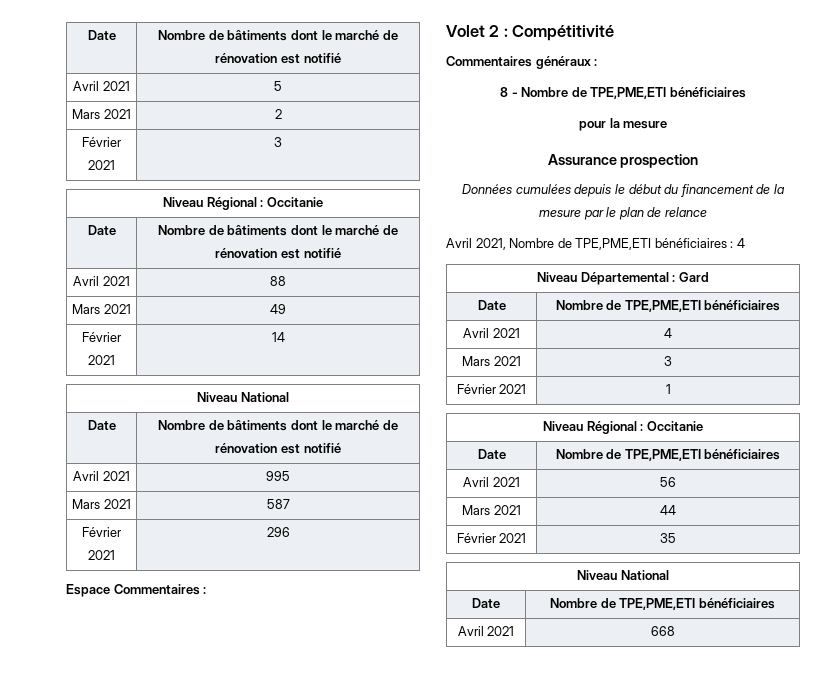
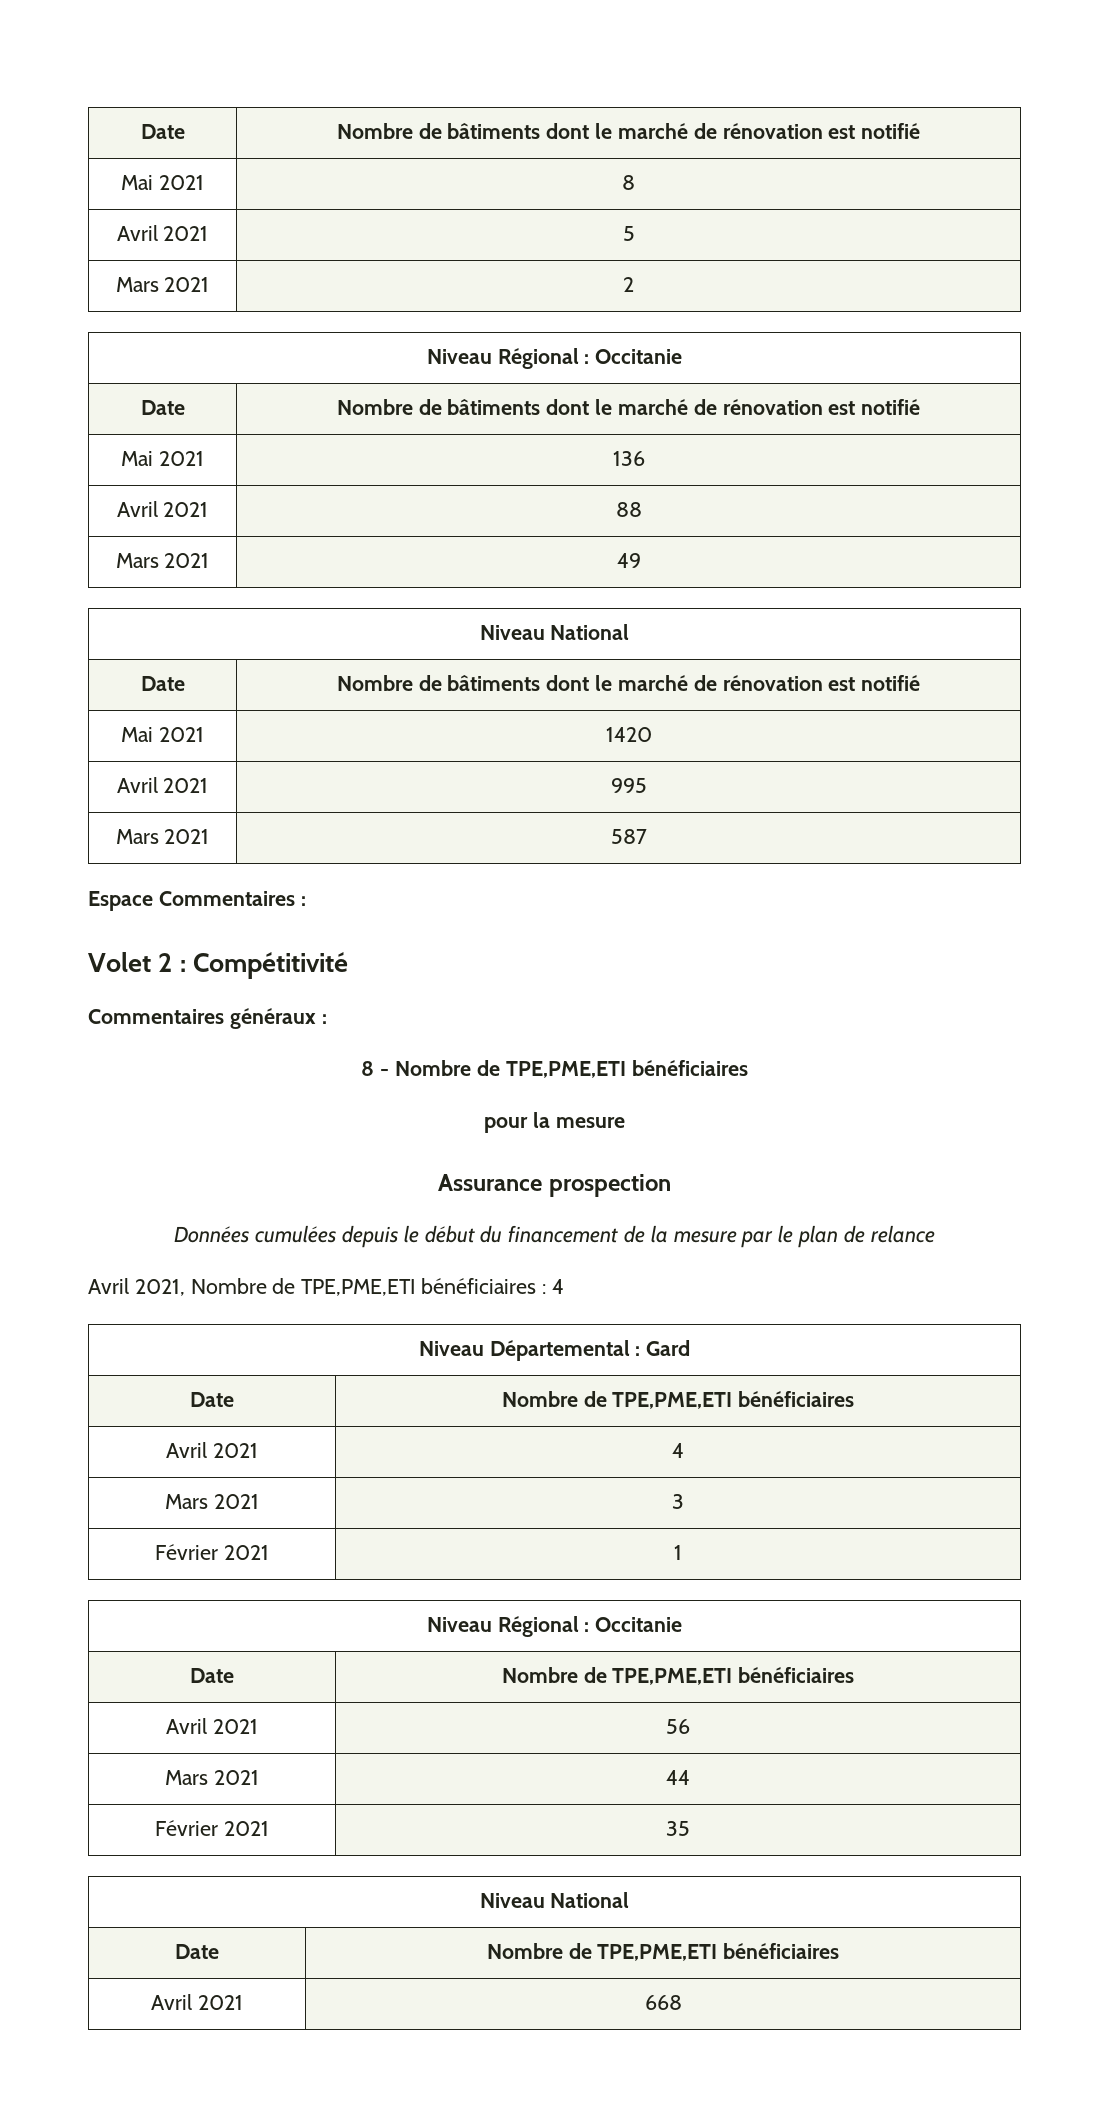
+ Mai 2021 | 8
- Février 2021 | 3
+ Mai 2021 | 136
- Février 2021 | 14
+ Mai 2021 | 1420
- Février 2021 | 296

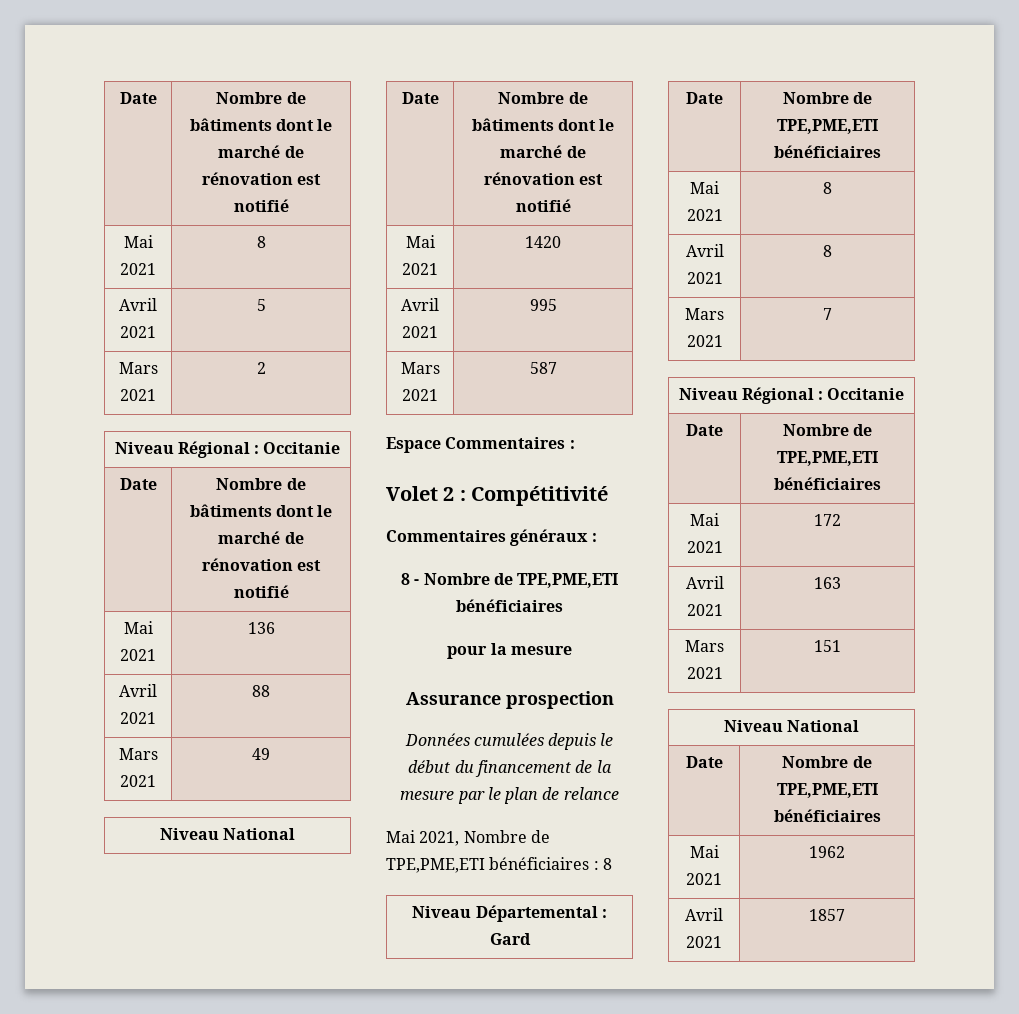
- Avril 2021, Nombre de TPE,PME,ETI bénéficiaires : 4
+ Mai 2021, Nombre de TPE,PME,ETI bénéficiaires : 8
  Niveau Départemental : Gard
  Date | Nombre de TPE,PME,ETI bénéficiaires
- Avril 2021 | 4
- Mars 2021 | 3
- Février 2021 | 1
+ Mai 2021 | 8
+ Avril 2021 | 8
+ Mars 2021 | 7
- Avril 2021 | 56
- Mars 2021 | 44
- Février 2021 | 35
+ Mai 2021 | 172
+ Avril 2021 | 163
+ Mars 2021 | 151
- Avril 2021 | 668
+ Mai 2021 | 1962
+ Avril 2021 | 1857

